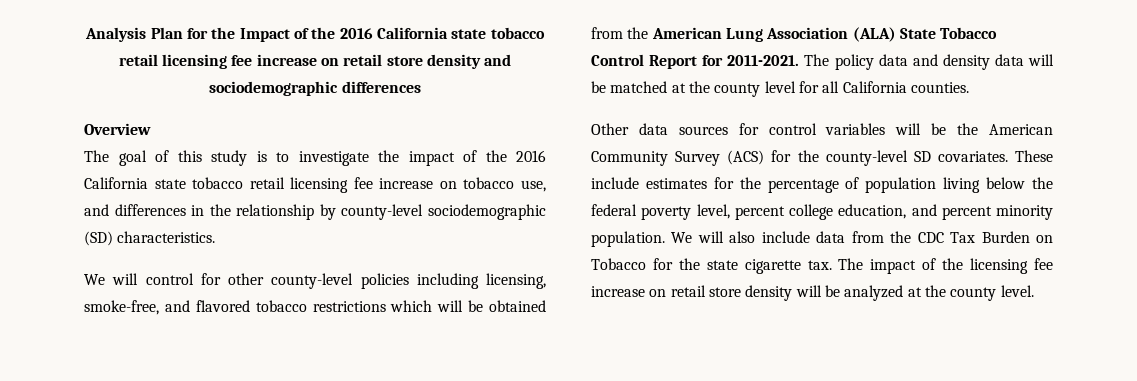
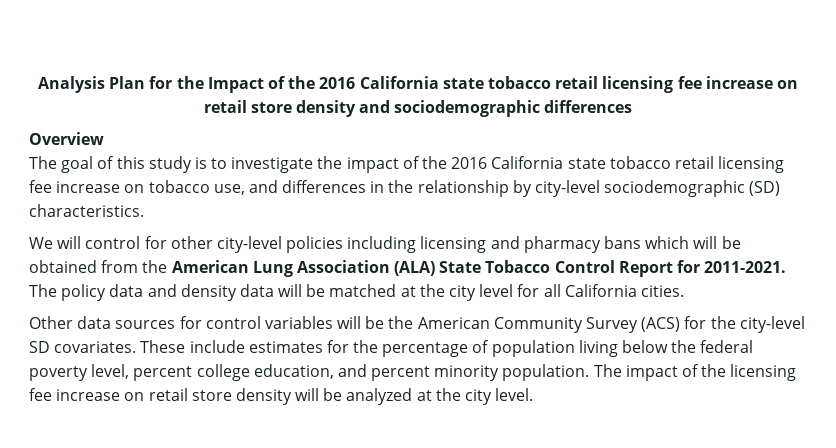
- The goal of this study is to investigate the impact of the 2016 California state tobacco retail licensing fee increase on tobacco use, and differences in the relationship by county-level sociodemographic (SD) characteristics.
+ The goal of this study is to investigate the impact of the 2016 California state tobacco retail licensing fee increase on tobacco use, and differences in the relationship by city-level sociodemographic (SD) characteristics.
- We will control for other county-level policies including licensing, smoke-free, and flavored tobacco restrictions which will be obtained from the American Lung Association (ALA) State Tobacco Control Report for 2011-2021.
+ We will control for other city-level policies including licensing and pharmacy bans which will be obtained from the American Lung Association (ALA) State Tobacco Control Report for 2011-2021.
- The policy data and density data will be matched at the county level for all California counties.
+ The policy data and density data will be matched at the city level for all California cities.
- Other data sources for control variables will be the American Community Survey (ACS) for the county-level SD covariates.
+ Other data sources for control variables will be the American Community Survey (ACS) for the city-level SD covariates.
- We will also include data from the CDC Tax Burden on Tobacco for the state cigarette tax.
- The impact of the licensing fee increase on retail store density will be analyzed at the county level.
+ The impact of the licensing fee increase on retail store density will be analyzed at the city level.

